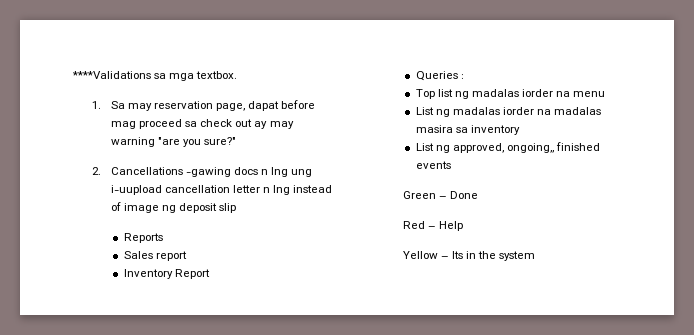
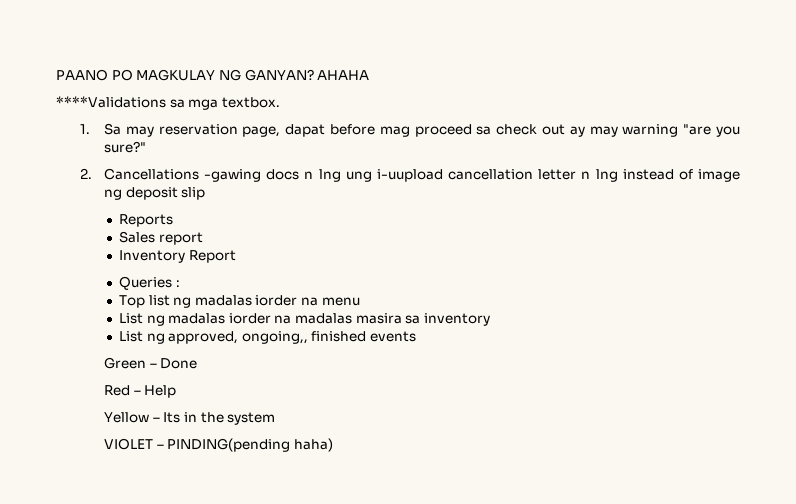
+ PAANO PO MAGKULAY NG GANYAN? AHAHA
+ VIOLET – PINDING(pending haha)

